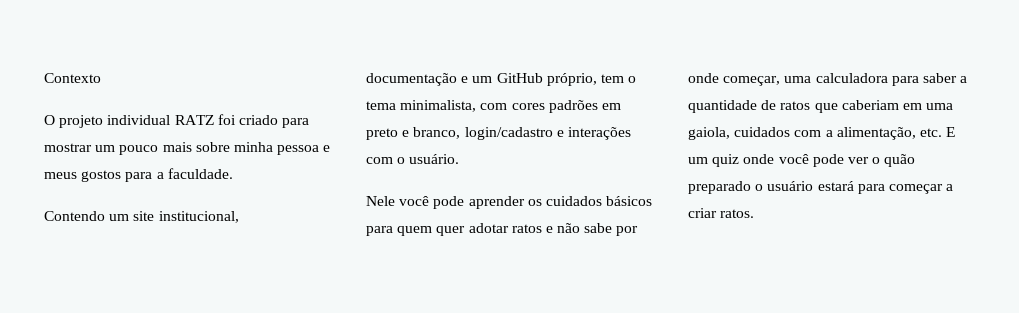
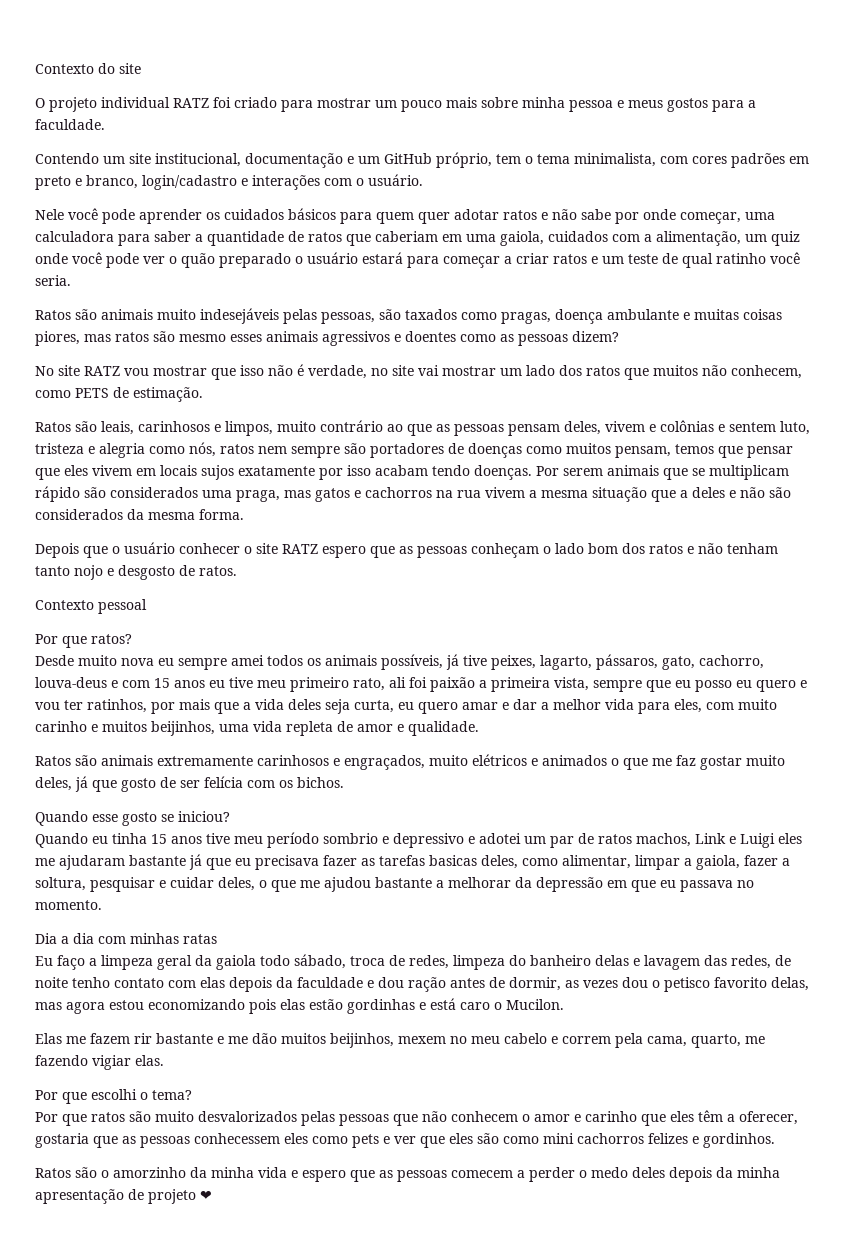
- Contexto
+ Contexto do site
- Nele você pode aprender os cuidados básicos para quem quer adotar ratos e não sabe por onde começar, uma calculadora para saber a quantidade de ratos que caberiam em uma gaiola, cuidados com a alimentação, etc. E um quiz onde você pode ver o quão preparado o usuário estará para começar a criar ratos.
+ Nele você pode aprender os cuidados básicos para quem quer adotar ratos e não sabe por onde começar, uma calculadora para saber a quantidade de ratos que caberiam em uma gaiola, cuidados com a alimentação, um quiz onde você pode ver o quão preparado o usuário estará para começar a criar ratos e um teste de qual ratinho você seria.
+ Ratos são animais muito indesejáveis pelas pessoas, são taxados como pragas, doença ambulante e muitas coisas piores, mas ratos são mesmo esses animais agressivos e doentes como as pessoas dizem?
+ No site RATZ vou mostrar que isso não é verdade, no site vai mostrar um lado dos ratos que muitos não conhecem, como PETS de estimação.
+ Ratos são leais, carinhosos e limpos, muito contrário ao que as pessoas pensam deles, vivem e colônias e sentem luto, tristeza e alegria como nós, ratos nem sempre são portadores de doenças como muitos pensam, temos que pensar que eles vivem em locais sujos exatamente por isso acabam tendo doenças. Por serem animais que se multiplicam rápido são considerados uma praga, mas gatos e cachorros na rua vivem a mesma situação que a deles e não são considerados da mesma forma.
+ Depois que o usuário conhecer o site RATZ espero que as pessoas conheçam o lado bom dos ratos e não tenham tanto nojo e desgosto de ratos.
+ Contexto pessoal
+ Por que ratos?
+ Desde muito nova eu sempre amei todos os animais possíveis, já tive peixes, lagarto, pássaros, gato, cachorro, louva-deus e com 15 anos eu tive meu primeiro rato, ali foi paixão a primeira vista, sempre que eu posso eu quero e vou ter ratinhos, por mais que a vida deles seja curta, eu quero amar e dar a melhor vida para eles, com muito carinho e muitos beijinhos, uma vida repleta de amor e qualidade.
+ Ratos são animais extremamente carinhosos e engraçados, muito elétricos e animados o que me faz gostar muito deles, já que gosto de ser felícia com os bichos.
+ Quando esse gosto se iniciou?
+ Quando eu tinha 15 anos tive meu período sombrio e depressivo e adotei um par de ratos machos, Link e Luigi eles me ajudaram bastante já que eu precisava fazer as tarefas basicas deles, como alimentar, limpar a gaiola, fazer a soltura, pesquisar e cuidar deles, o que me ajudou bastante a melhorar da depressão em que eu passava no momento.
+ Dia a dia com minhas ratas
+ Eu faço a limpeza geral da gaiola todo sábado, troca de redes, limpeza do banheiro delas e lavagem das redes, de noite tenho contato com elas depois da faculdade e dou ração antes de dormir, as vezes dou o petisco favorito delas, mas agora estou economizando pois elas estão gordinhas e está caro o Mucilon.
+ Elas me fazem rir bastante e me dão muitos beijinhos, mexem no meu cabelo e correm pela cama, quarto, me fazendo vigiar elas.
+ Por que escolhi o tema?
+ Por que ratos são muito desvalorizados pelas pessoas que não conhecem o amor e carinho que eles têm a oferecer, gostaria que as pessoas conhecessem eles como pets e ver que eles são como mini cachorros felizes e gordinhos.
+ Ratos são o amorzinho da minha vida e espero que as pessoas comecem a perder o medo deles depois da minha apresentação de projeto ❤

